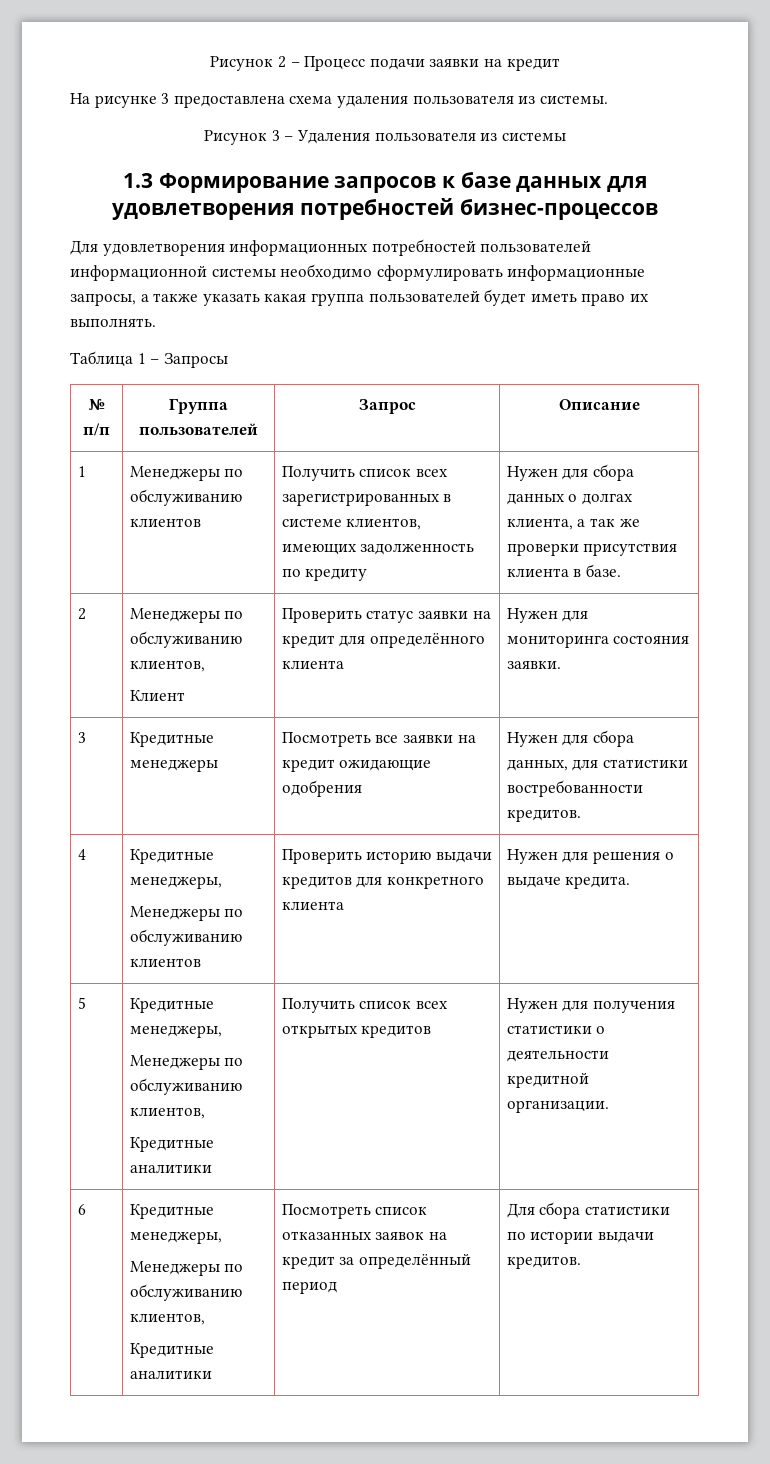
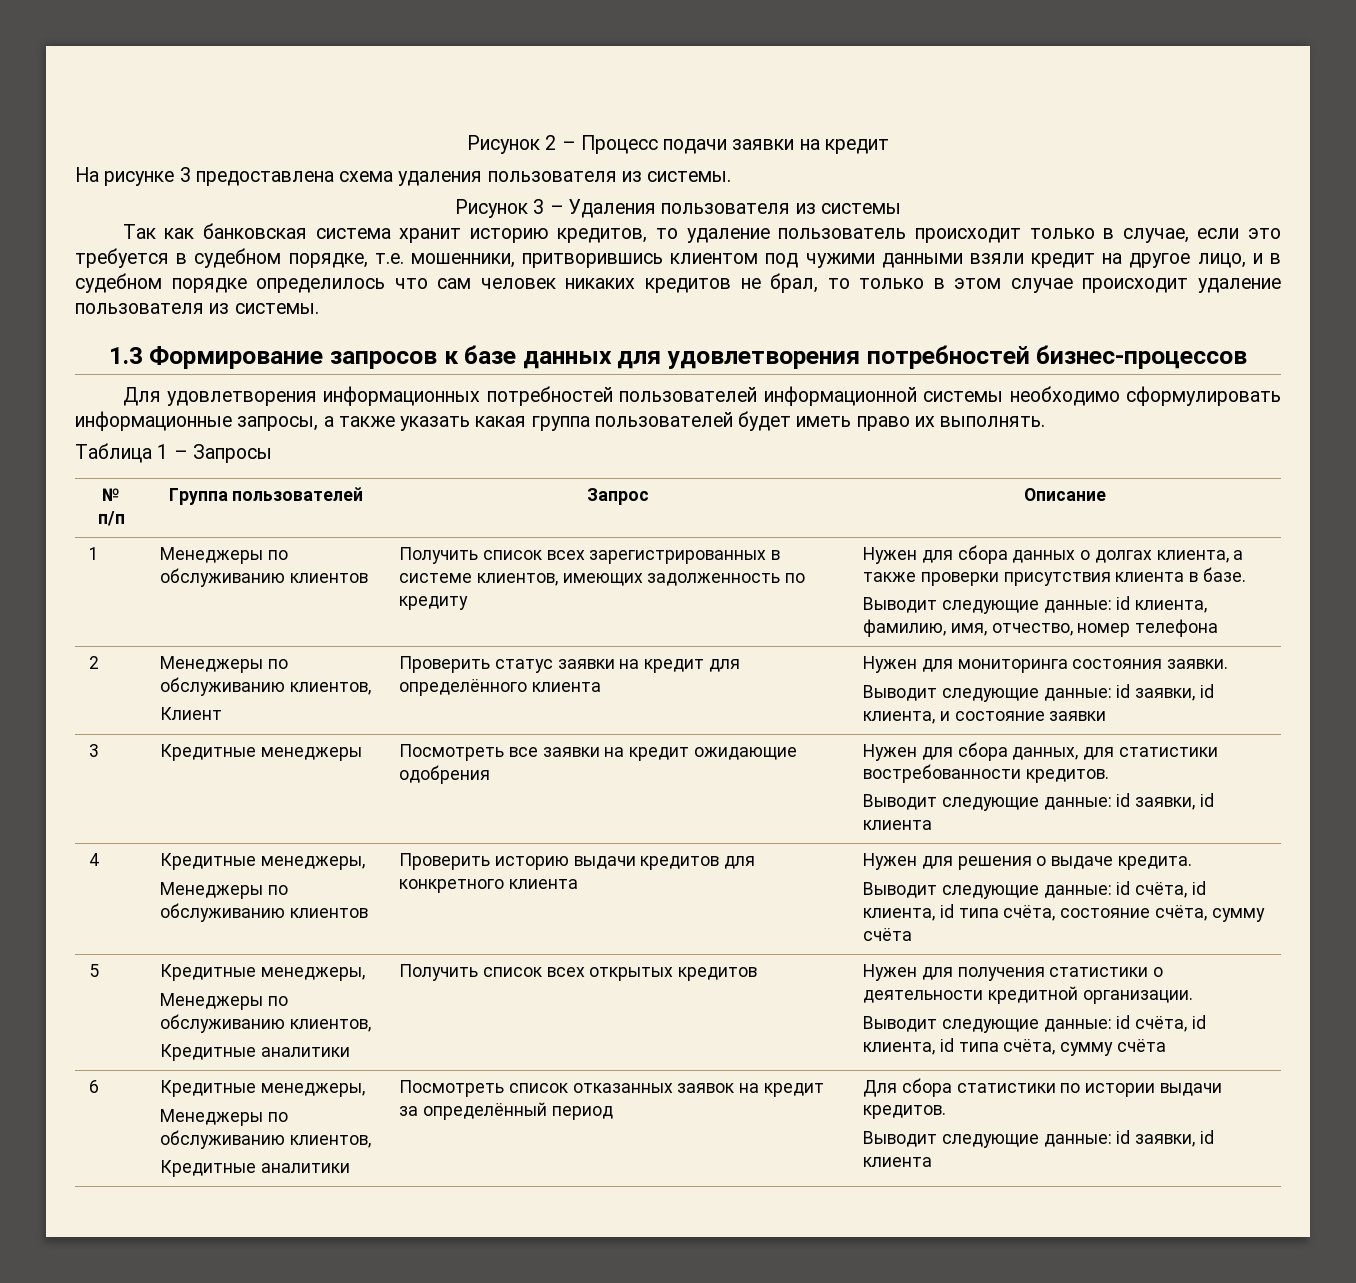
+ Так как банковская система хранит историю кредитов, то удаление пользователь происходит только в случае, если это требуется в судебном порядке, т.е. мошенники, притворившись клиентом под чужими данными взяли кредит на другое лицо, и в судебном порядке определилось что сам человек никаких кредитов не брал, то только в этом случае происходит удаление пользователя из системы.
- 1 | Менеджеры по обслуживанию клиентов | Получить список всех зарегистрированных в системе клиентов, имеющих задолженность по кредиту | Нужен для сбора данных о долгах клиента, а так же проверки присутствия клиента в базе.
+ 1 | Менеджеры по обслуживанию клиентов | Получить список всех зарегистрированных в системе клиентов, имеющих задолженность по кредиту | Нужен для сбора данных о долгах клиента, а также проверки присутствия клиента в базе.
+ Выводит следующие данные: id клиента, фамилию, имя, отчество, номер телефона
  2 | Менеджеры по обслуживанию клиентов,
  Клиент | Проверить статус заявки на кредит для определённого клиента | Нужен для мониторинга состояния заявки.
+ Выводит следующие данные: id заявки, id клиента, и состояние заявки
  3 | Кредитные менеджеры | Посмотреть все заявки на кредит ожидающие одобрения | Нужен для сбора данных, для статистики востребованности кредитов.
+ Выводит следующие данные: id заявки, id клиента
  4 | Кредитные менеджеры,
  Менеджеры по обслуживанию клиентов | Проверить историю выдачи кредитов для конкретного клиента | Нужен для решения о выдаче кредита.
+ Выводит следующие данные: id счёта, id клиента, id типа счёта, состояние счёта, сумму счёта
  5 | Кредитные менеджеры,
  Менеджеры по обслуживанию клиентов,
  Кредитные аналитики | Получить список всех открытых кредитов | Нужен для получения статистики о деятельности кредитной организации.
+ Выводит следующие данные: id счёта, id клиента, id типа счёта, сумму счёта
  6 | Кредитные менеджеры,
  Менеджеры по обслуживанию клиентов,
  Кредитные аналитики | Посмотреть список отказанных заявок на кредит за определённый период | Для сбора статистики по истории выдачи кредитов.
+ Выводит следующие данные: id заявки, id клиента

